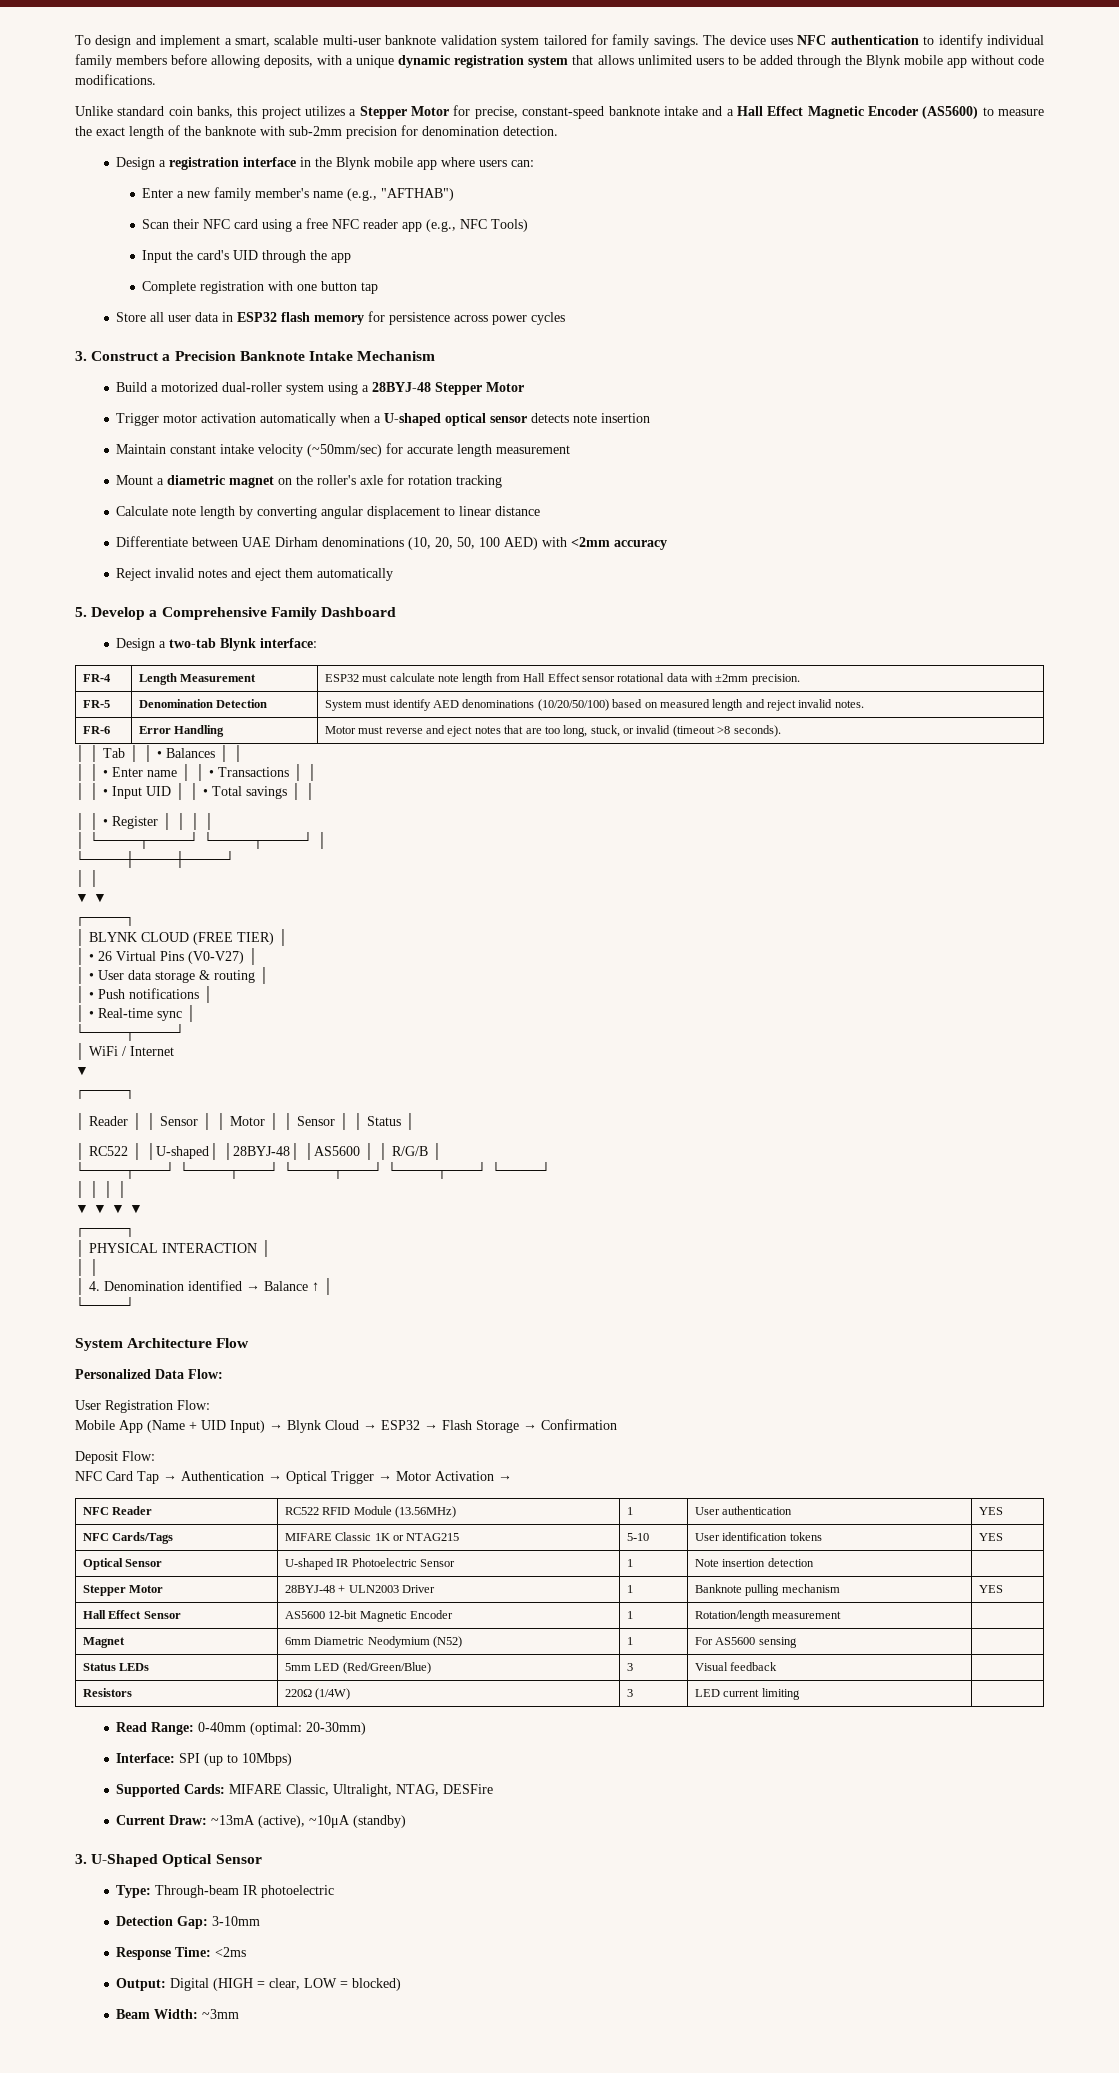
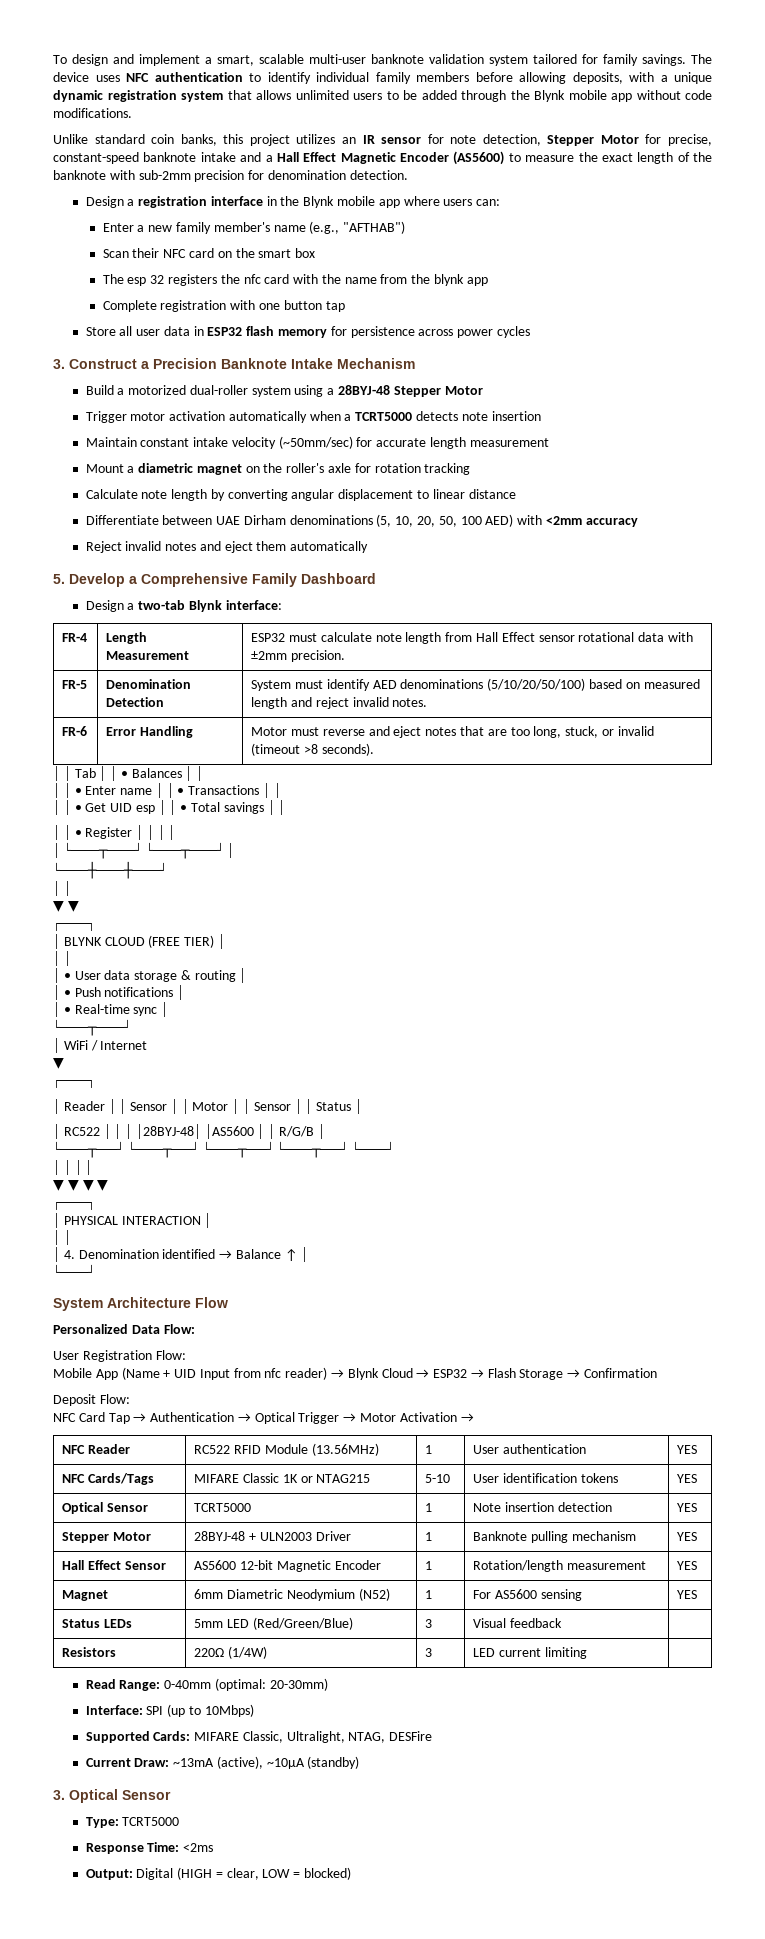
- Unlike standard coin banks, this project utilizes a Stepper Motor for precise, constant-speed banknote intake and a Hall Effect Magnetic Encoder (AS5600) to measure the exact length of the banknote with sub-2mm precision for denomination detection.
+ Unlike standard coin banks, this project utilizes an IR sensor for note detection, Stepper Motor for precise, constant-speed banknote intake and a Hall Effect Magnetic Encoder (AS5600) to measure the exact length of the banknote with sub-2mm precision for denomination detection.
- Scan their NFC card using a free NFC reader app (e.g., NFC Tools)
- Input the card's UID through the app
+ Scan their NFC card on the smart box
+ The esp 32 registers the nfc card with the name from the blynk app
- Trigger motor activation automatically when a U-shaped optical sensor detects note insertion
+ Trigger motor activation automatically when a TCRT5000 detects note insertion
- Differentiate between UAE Dirham denominations (10, 20, 50, 100 AED) with <2mm accuracy
+ Differentiate between UAE Dirham denominations (5, 10, 20, 50, 100 AED) with <2mm accuracy
- FR-5 | Denomination Detection | System must identify AED denominations (10/20/50/100) based on measured length and reject invalid notes.
+ FR-5 | Denomination Detection | System must identify AED denominations (5/10/20/50/100) based on measured length and reject invalid notes.
- │ │ • Input UID │ │ • Total savings │ │
+ │ │ • Get UID esp │ │ • Total savings │ │
  │ BLYNK CLOUD (FREE TIER) │
- │ • 26 Virtual Pins (V0-V27) │
+ │ │
- │ RC522 │ │U-shaped│ │28BYJ-48│ │AS5600 │ │ R/G/B │
+ │ RC522 │ │ │ │28BYJ-48│ │AS5600 │ │ R/G/B │
- Mobile App (Name + UID Input) → Blynk Cloud → ESP32 → Flash Storage → Confirmation
+ Mobile App (Name + UID Input from nfc reader) → Blynk Cloud → ESP32 → Flash Storage → Confirmation
- Optical Sensor | U-shaped IR Photoelectric Sensor | 1 | Note insertion detection |
+ Optical Sensor | TCRT5000 | 1 | Note insertion detection | YES
- Hall Effect Sensor | AS5600 12-bit Magnetic Encoder | 1 | Rotation/length measurement |
+ Hall Effect Sensor | AS5600 12-bit Magnetic Encoder | 1 | Rotation/length measurement | YES
- Magnet | 6mm Diametric Neodymium (N52) | 1 | For AS5600 sensing |
+ Magnet | 6mm Diametric Neodymium (N52) | 1 | For AS5600 sensing | YES
- 3. U-Shaped Optical Sensor
+ 3. Optical Sensor
- Type: Through-beam IR photoelectric
- Detection Gap: 3-10mm
+ Type: TCRT5000
- Beam Width: ~3mm

